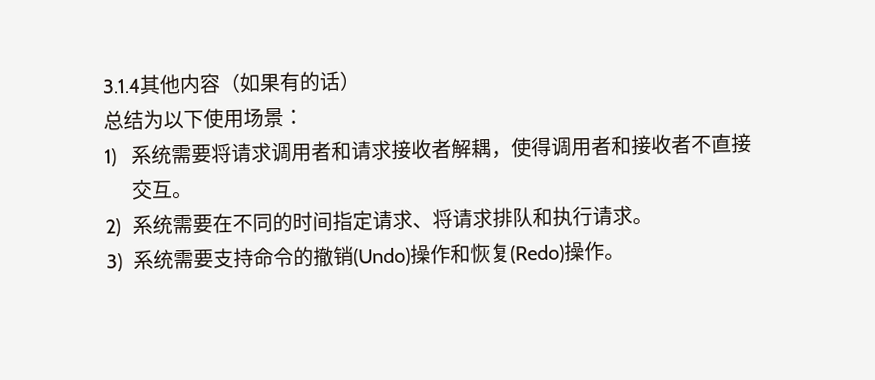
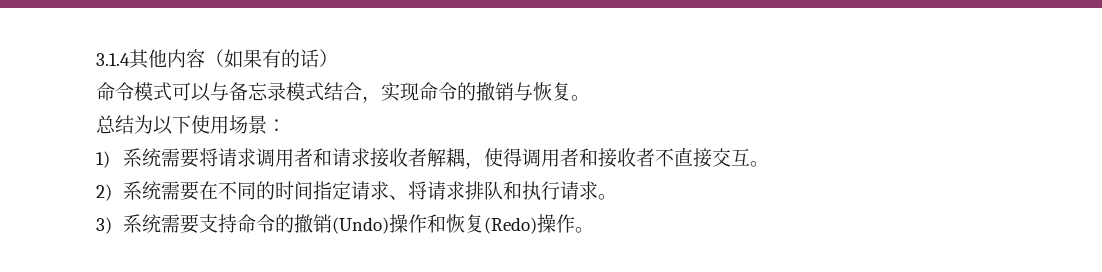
+ 命令模式可以与备忘录模式结合，实现命令的撤销与恢复。

